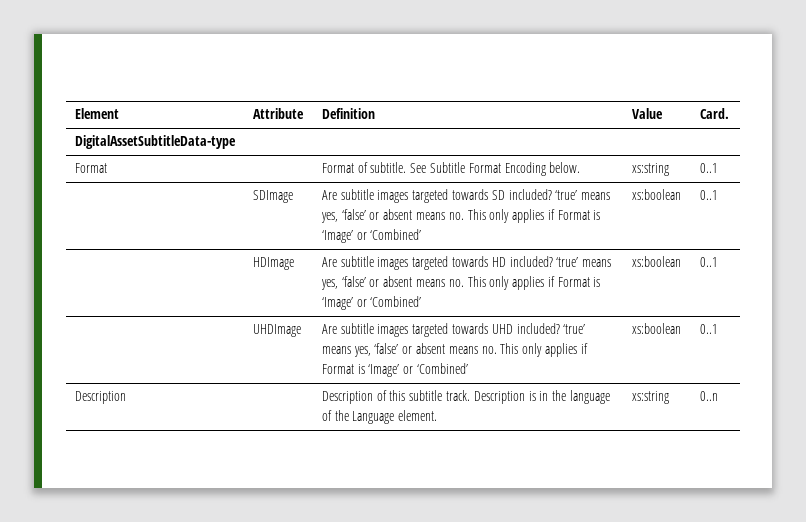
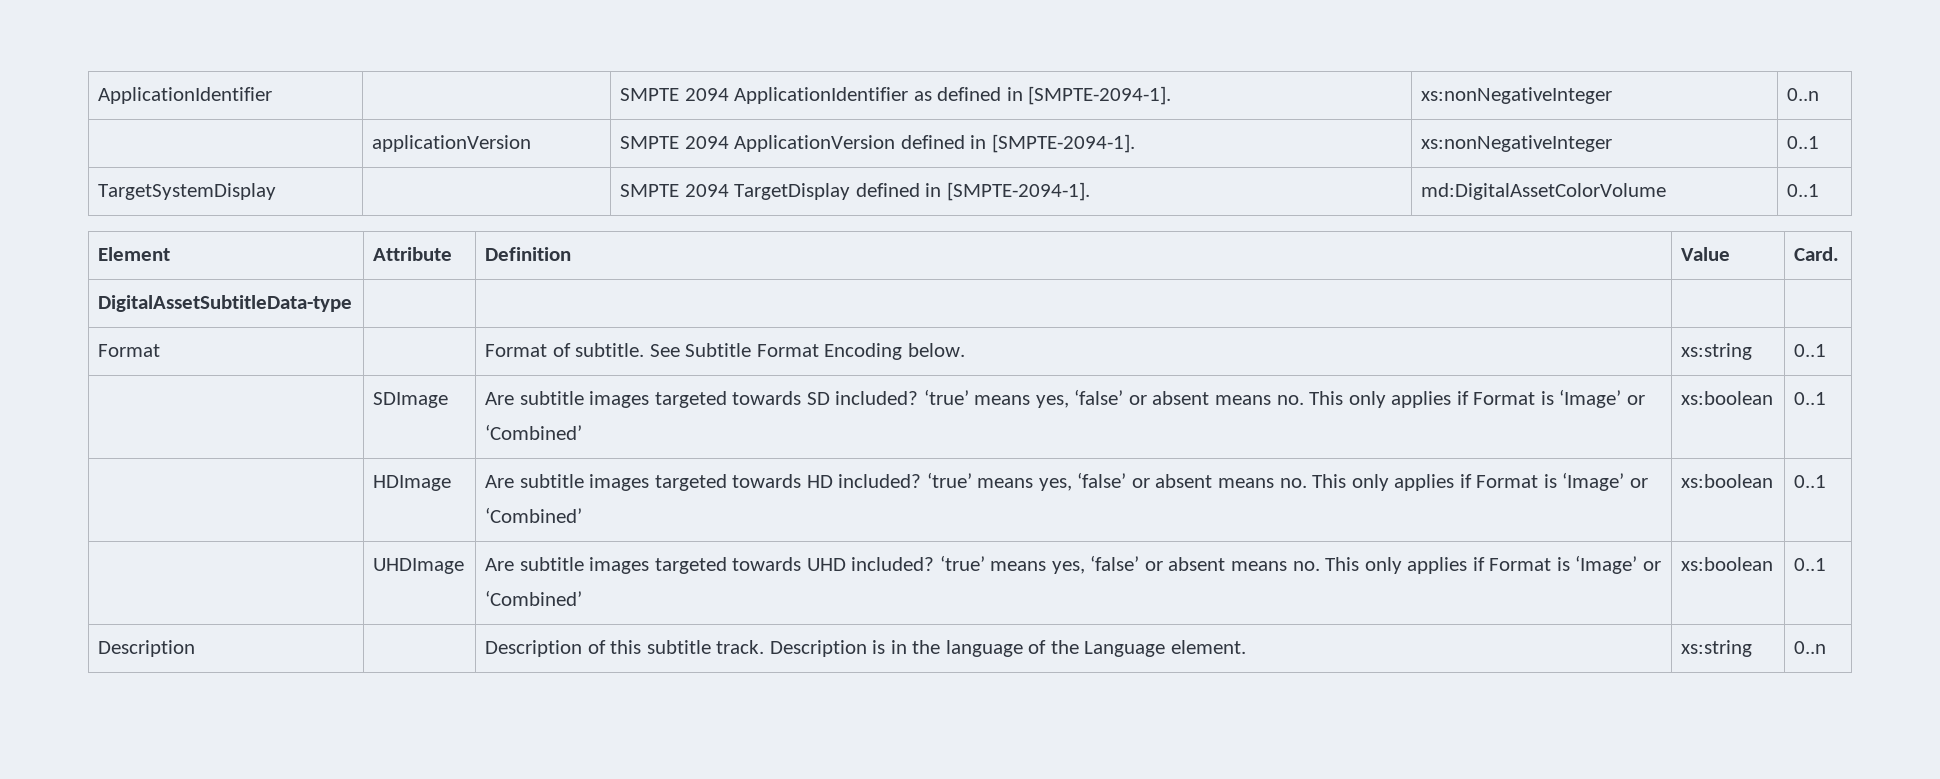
+ ApplicationIdentifier | | SMPTE 2094 ApplicationIdentifier as defined in [SMPTE-2094-1]. | xs:nonNegativeInteger | 0..n
+ | applicationVersion | SMPTE 2094 ApplicationVersion defined in [SMPTE-2094-1]. | xs:nonNegativeInteger | 0..1
+ TargetSystemDisplay | | SMPTE 2094 TargetDisplay defined in [SMPTE-2094-1]. | md:DigitalAssetColorVolume | 0..1

